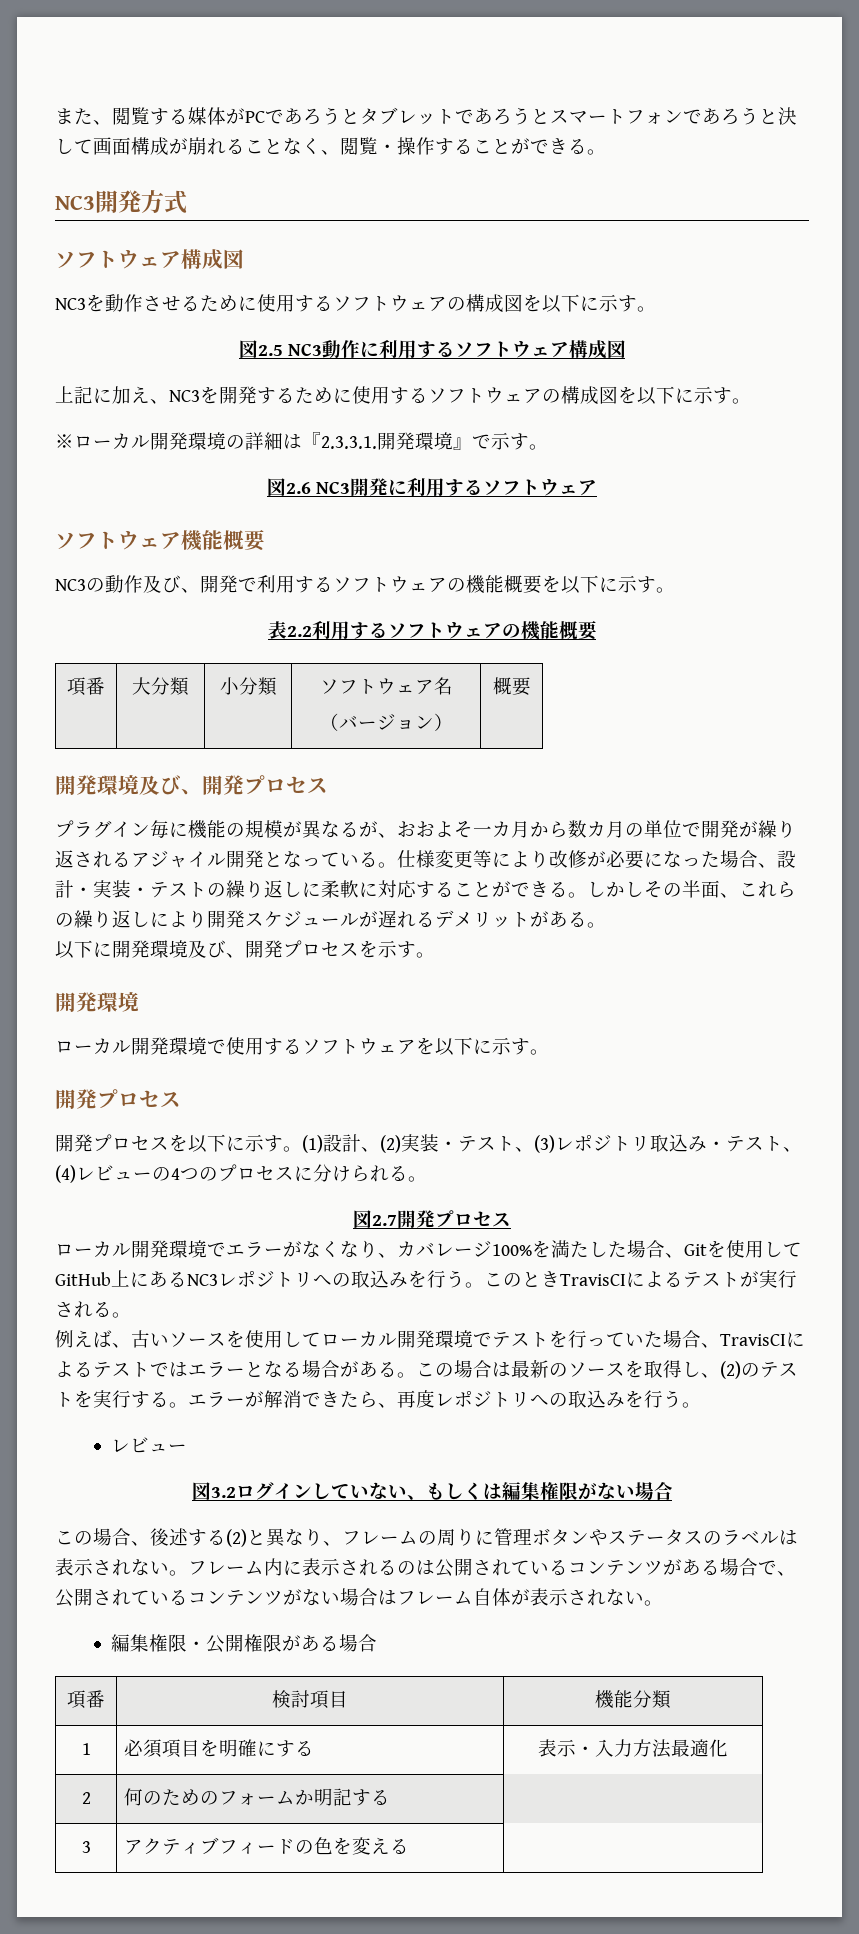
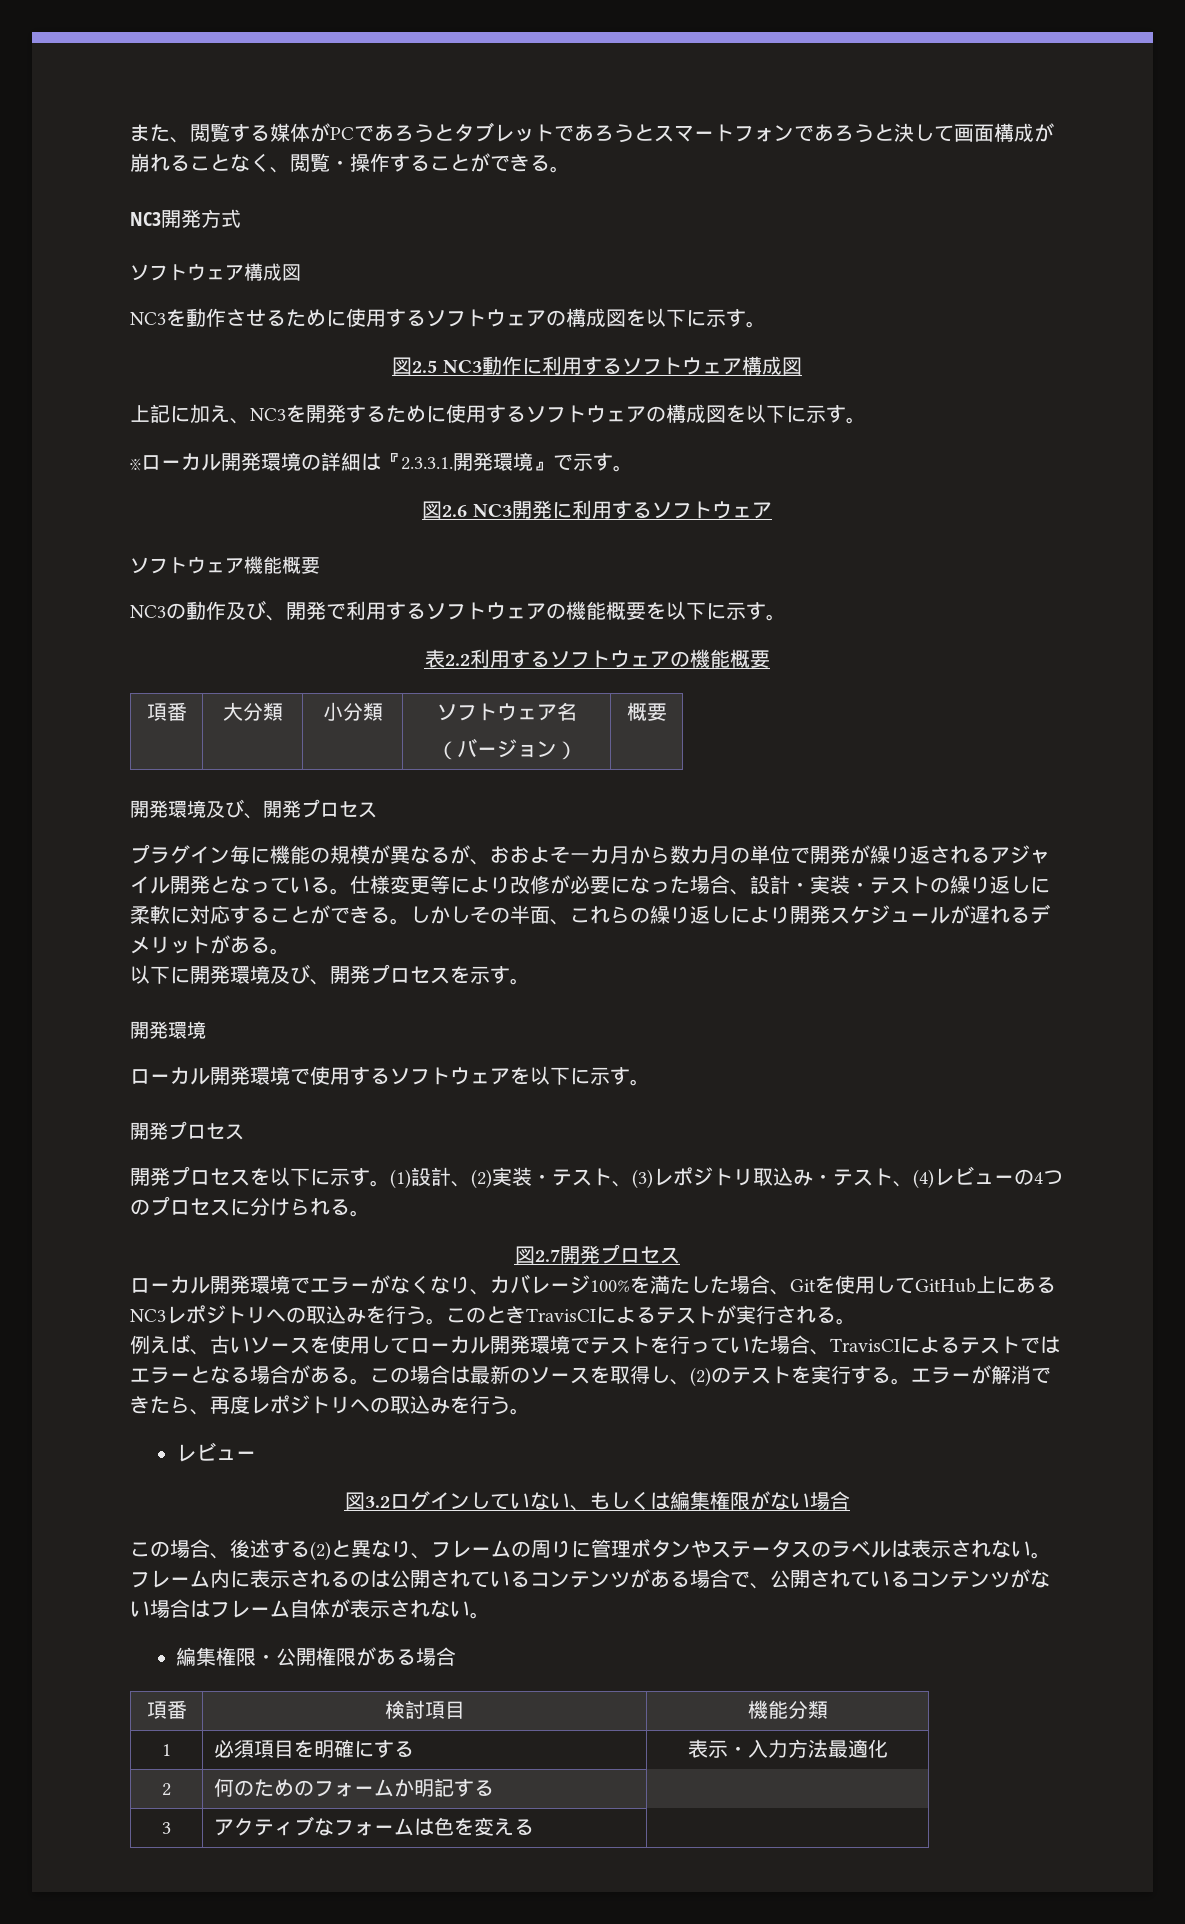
- 3 | アクティブフィードの色を変える |
+ 3 | アクティブなフォームは色を変える |

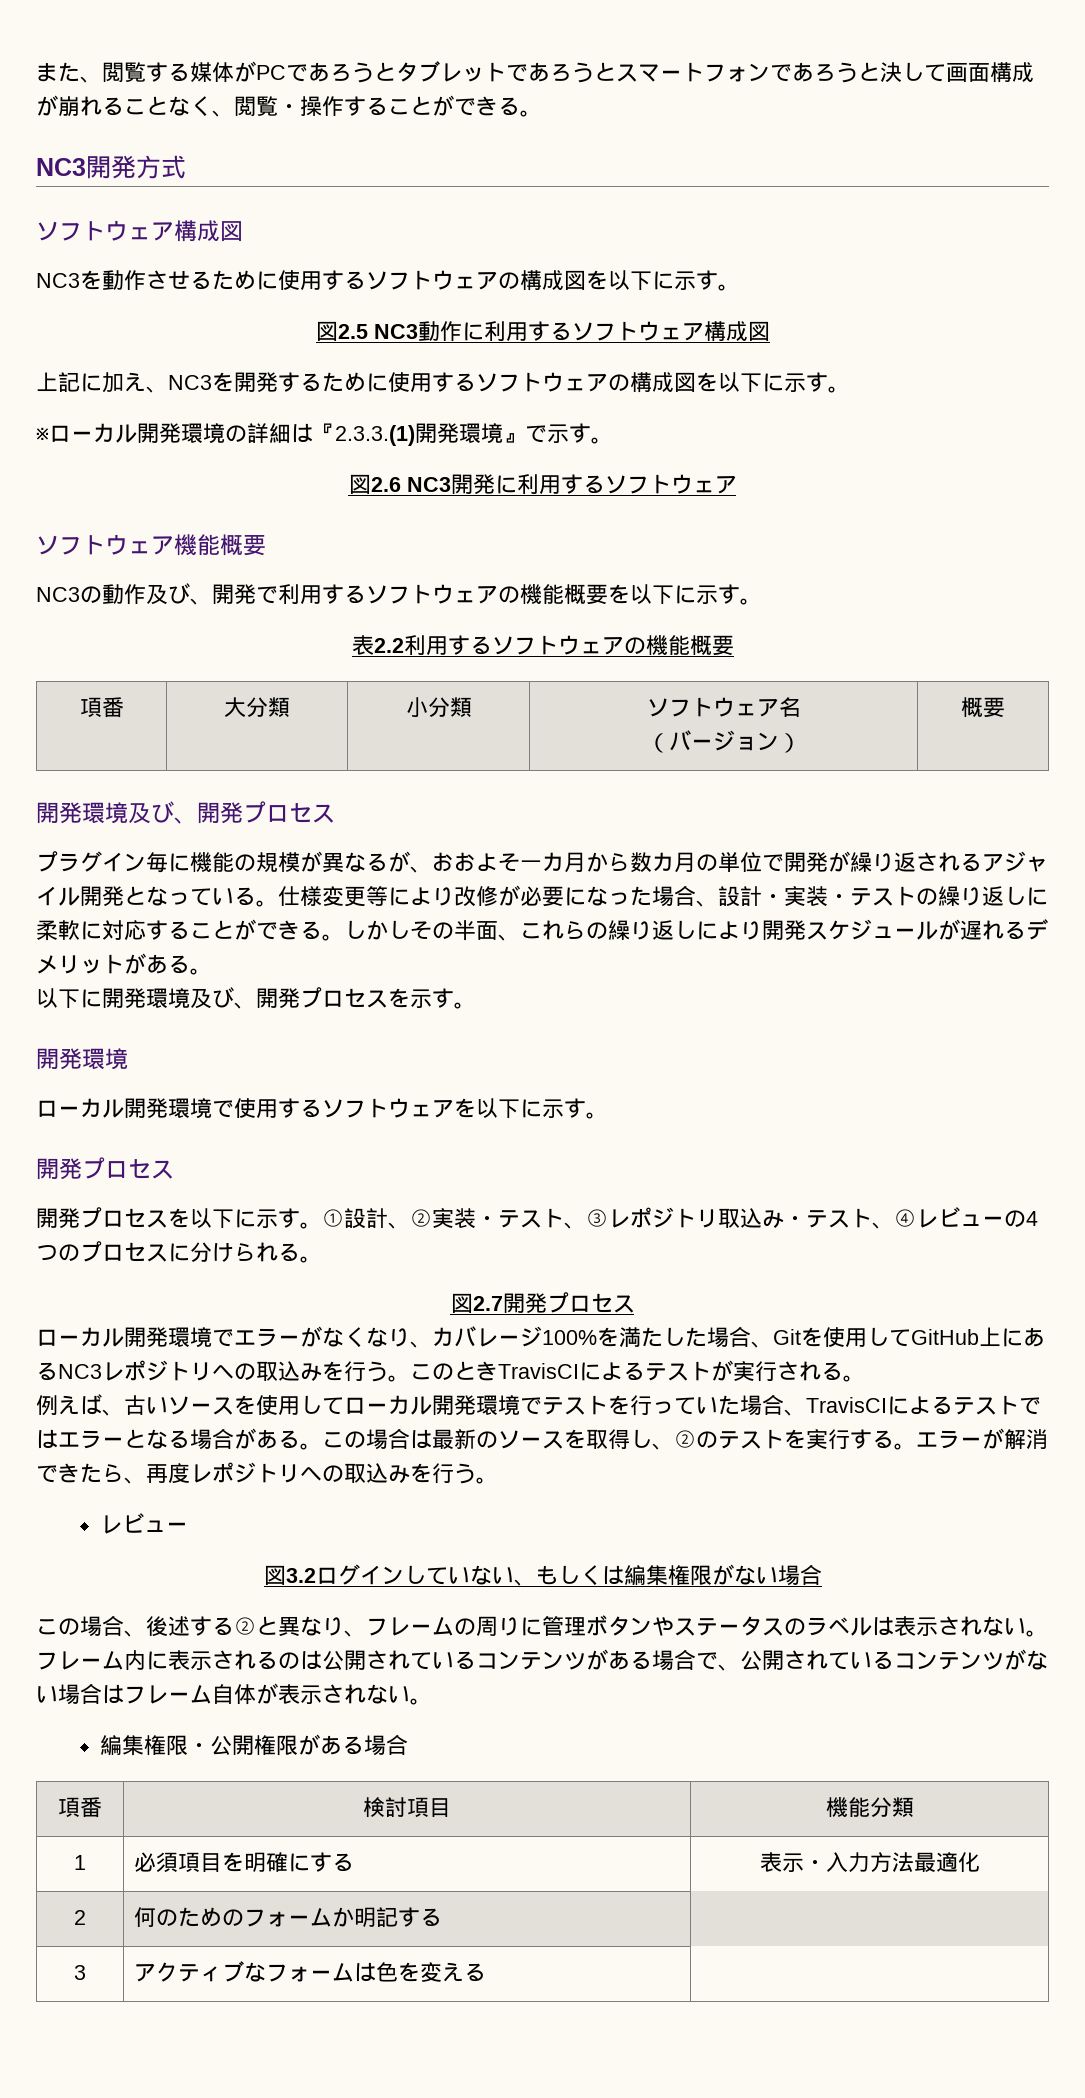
- ※ローカル開発環境の詳細は『2.3.3.1.開発環境』で示す。
+ ※ローカル開発環境の詳細は『2.3.3.(1)開発環境』で示す。
- (1)設計、(2)実装・テスト、(3)レポジトリ取込み・テスト、(4)レビューの4つのプロセスに分けられる。
+ ①設計、②実装・テスト、③レポジトリ取込み・テスト、④レビューの4つのプロセスに分けられる。
- この場合は最新のソースを取得し、(2)のテストを実行する。
+ この場合は最新のソースを取得し、②のテストを実行する。
- この場合、後述する(2)と異なり、フレームの周りに管理ボタンやステータスのラベルは表示されない。
+ この場合、後述する②と異なり、フレームの周りに管理ボタンやステータスのラベルは表示されない。

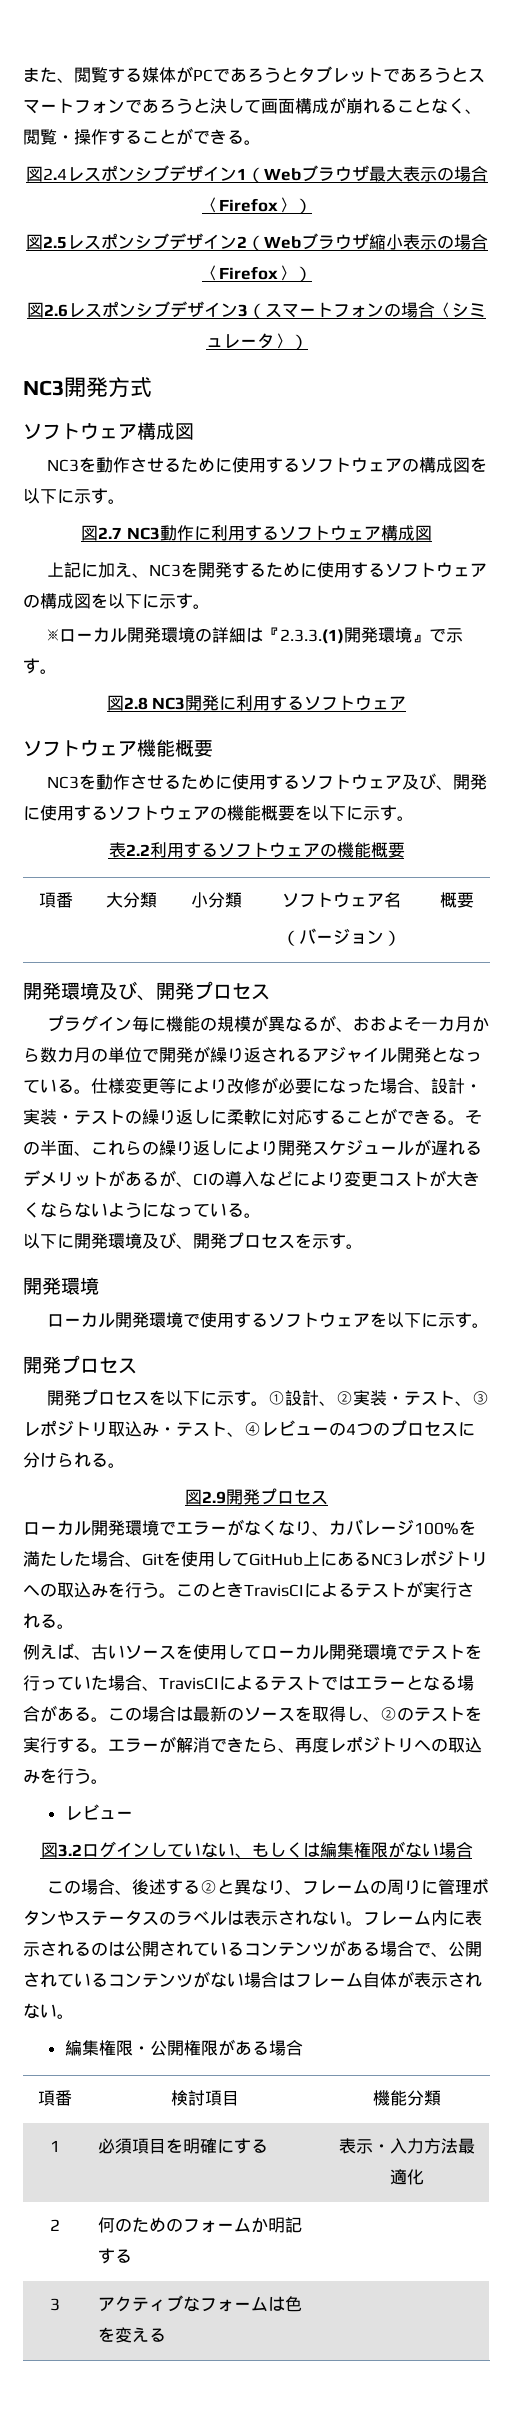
+ 図2.4レスポンシブデザイン1（Webブラウザ最大表示の場合〈Firefox〉）
+ 図2.5レスポンシブデザイン2（Webブラウザ縮小表示の場合〈Firefox〉）
+ 図2.6レスポンシブデザイン3（スマートフォンの場合〈シミュレータ〉）
- 図2.5 NC3動作に利用するソフトウェア構成図
+ 図2.7 NC3動作に利用するソフトウェア構成図
- 図2.6 NC3開発に利用するソフトウェア
+ 図2.8 NC3開発に利用するソフトウェア
- NC3の動作及び、開発で利用するソフトウェアの機能概要を以下に示す。
+ NC3を動作させるために使用するソフトウェア及び、開発に使用するソフトウェアの機能概要を以下に示す。
- しかしその半面、これらの繰り返しにより開発スケジュールが遅れるデメリットがある。
+ その半面、これらの繰り返しにより開発スケジュールが遅れるデメリットがあるが、CIの導入などにより変更コストが大きくならないようになっている。
- 図2.7開発プロセス
+ 図2.9開発プロセス

